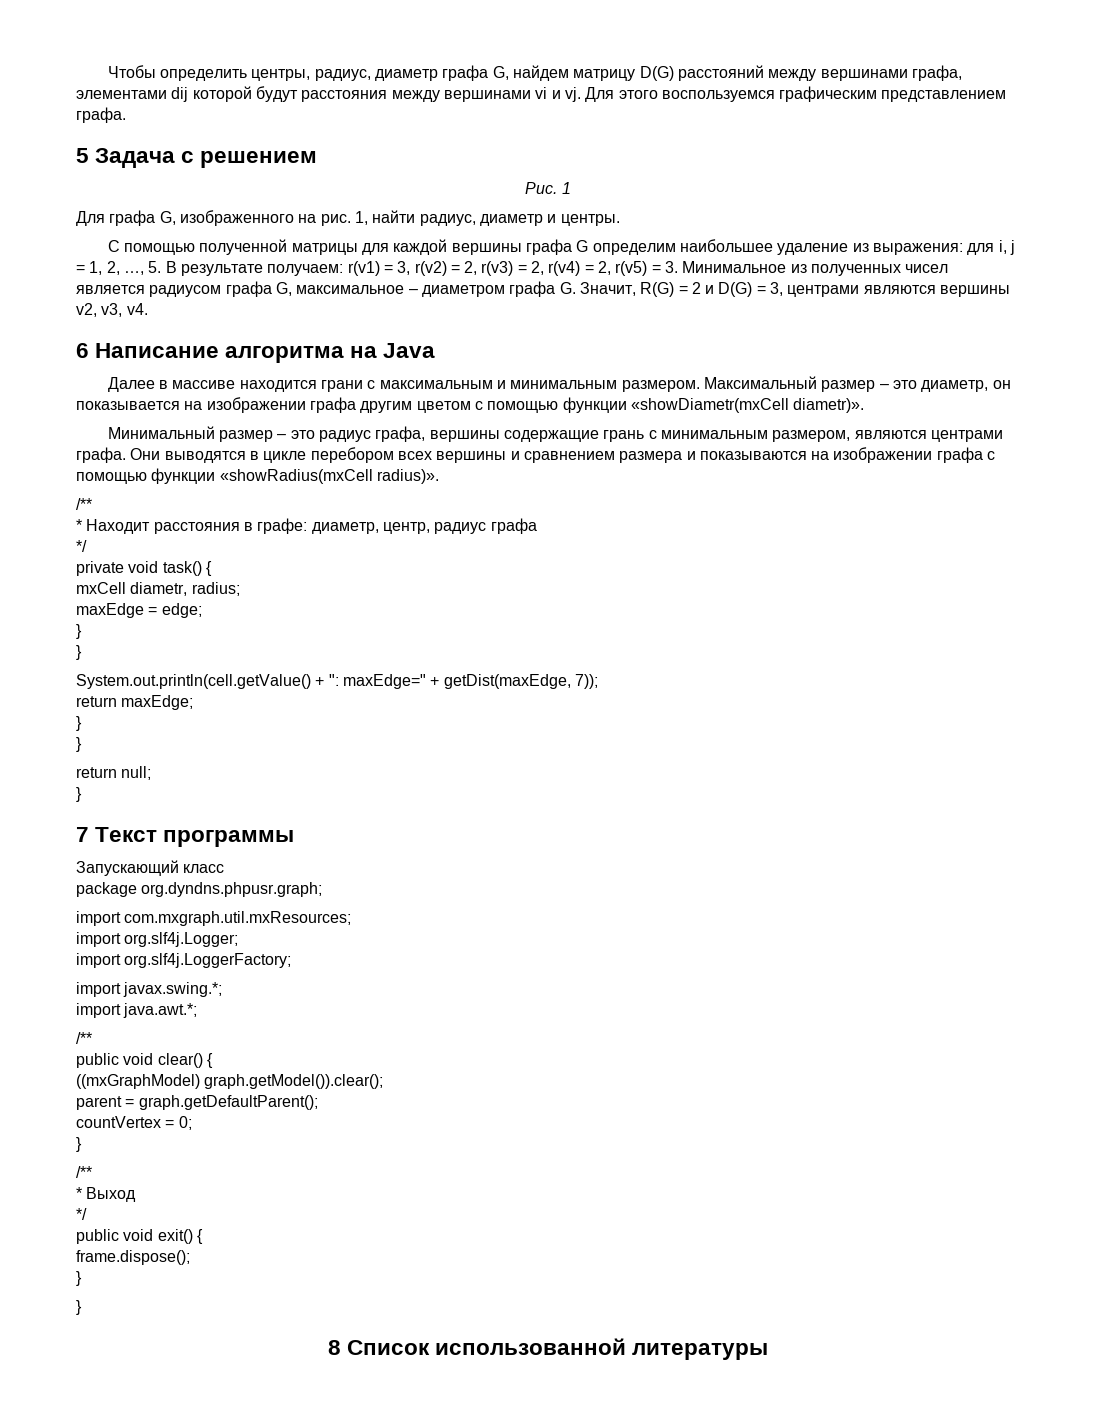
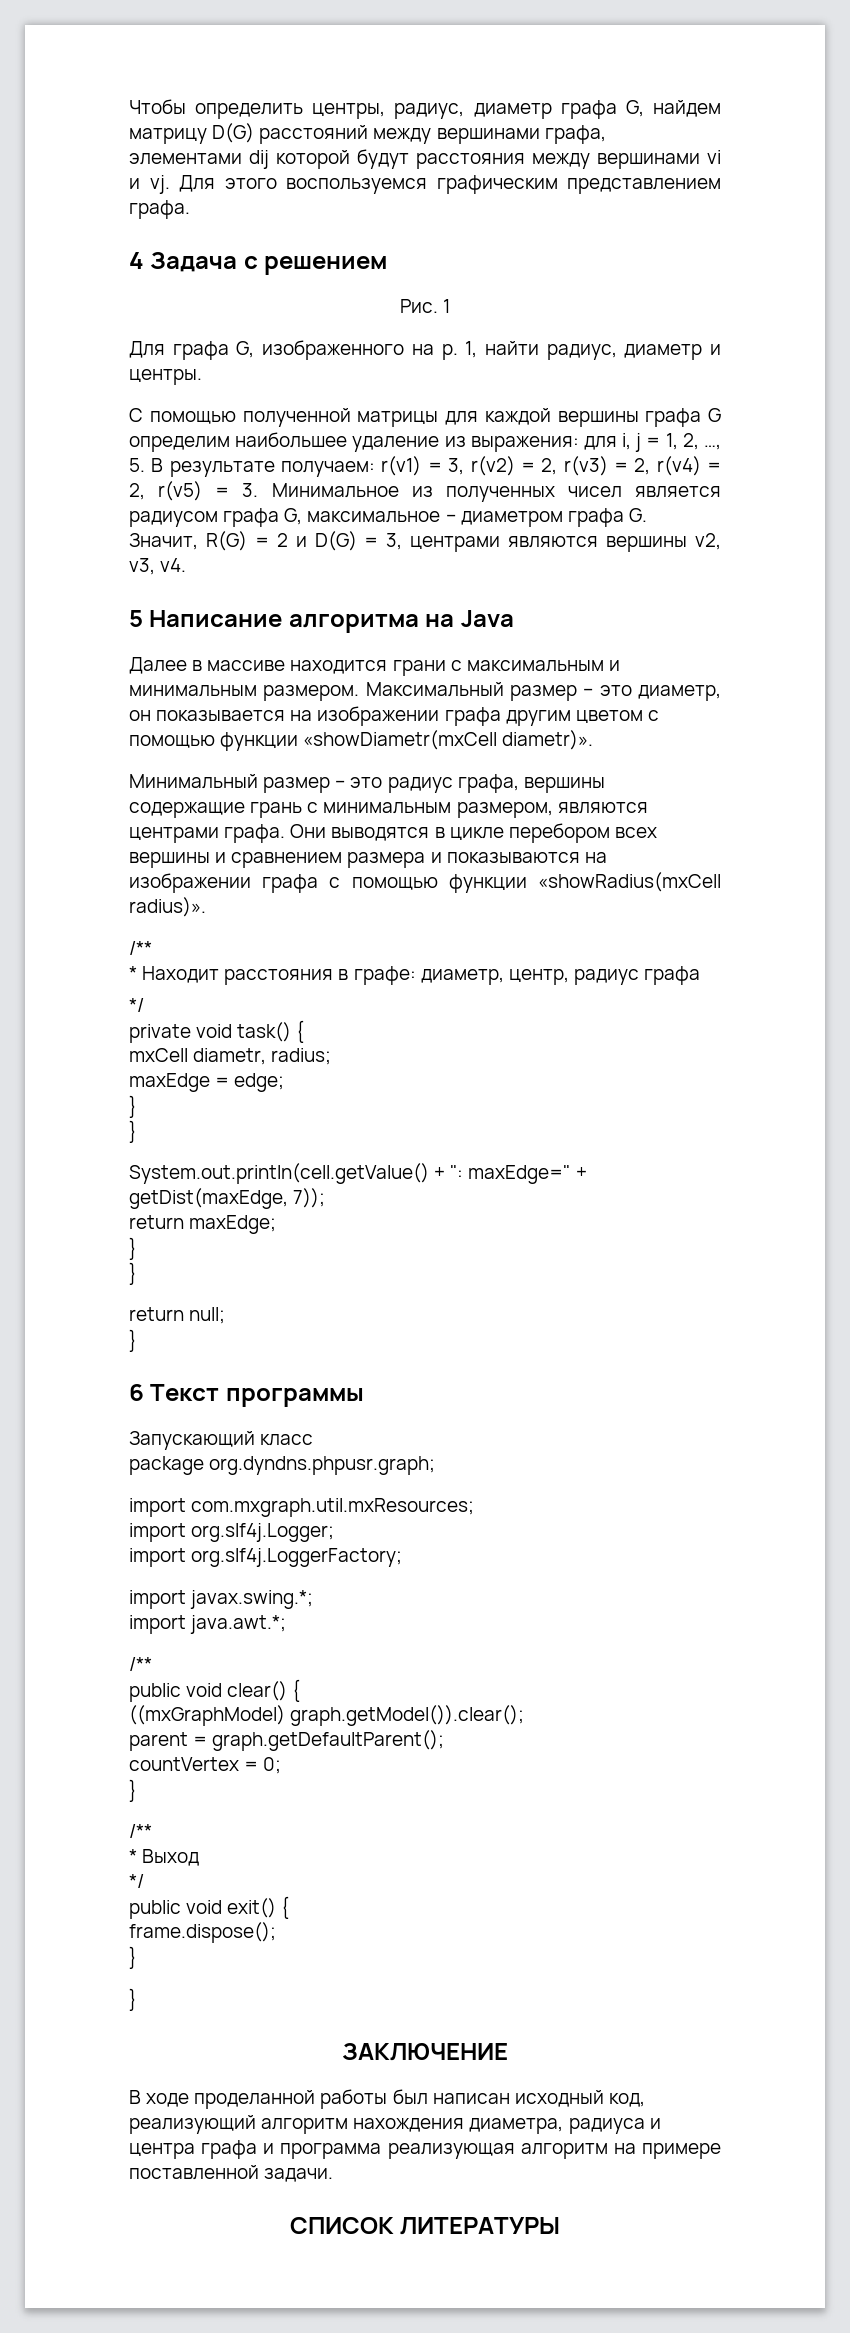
- 5 Задача с решением
+ 4 Задача с решением
- Для графа G, изображенного на рис.
+ Для графа G, изображенного на р.
- 6 Написание алгоритма на Java
+ 5 Написание алгоритма на Java
- 7 Текст программы
+ 6 Текст программы
- 8 Список использованной литературы
+ ЗАКЛЮЧЕНИЕ
+ В ходе проделанной работы был написан исходный код, реализующий алгоритм нахождения диаметра, радиуса и центра графа и программа реализующая алгоритм на примере поставленной задачи.
+ СПИСОК ЛИТЕРАТУРЫ

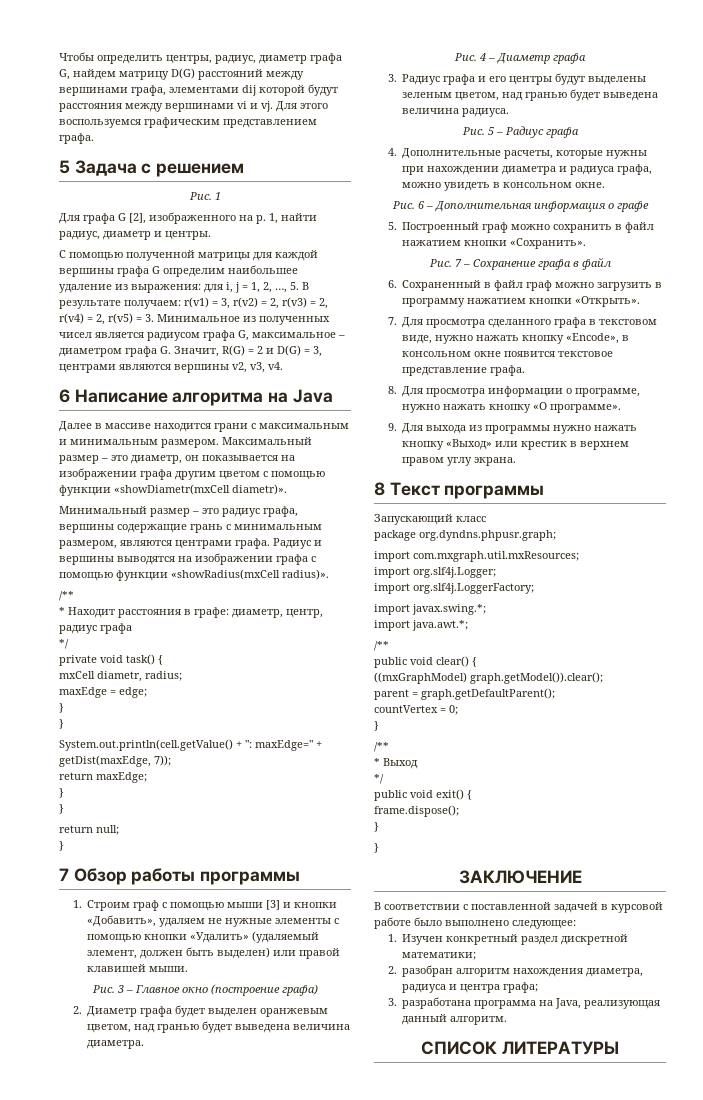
- 4 Задача с решением
+ 5 Задача с решением
- Для графа G, изображенного на р.
+ Для графа G [2], изображенного на р.
- 5 Написание алгоритма на Java
+ 6 Написание алгоритма на Java
- Они выводятся в цикле перебором всех вершины и сравнением размера и показываются на изображении графа с помощью функции «showRadius(mxCell radius)».
+ Радиус и вершины выводятся на изображении графа с помощью функции «showRadius(mxCell radius)».
- 6 Текст программы
+ 7 Обзор работы программы
+ 1. Строим граф с помощью мыши [3] и кнопки «Добавить», удаляем не нужные элементы с помощью кнопки «Удалить» (удаляемый элемент, должен быть выделен) или правой клавишей мыши.
+ Рис. 3 – Главное окно (построение графа)
+ 2. Диаметр графа будет выделен оранжевым цветом, над гранью будет выведена величина диаметра.
+ Рис. 4 – Диаметр графа
+ 3. Радиус графа и его центры будут выделены зеленым цветом, над гранью будет выведена величина радиуса.
+ Рис. 5 – Радиус графа
+ 4. Дополнительные расчеты, которые нужны при нахождении диаметра и радиуса графа, можно увидеть в консольном окне.
+ Рис. 6 – Дополнительная информация о графе
+ 5. Построенный граф можно сохранить в файл нажатием кнопки «Сохранить».
+ Рис. 7 – Сохранение графа в файл
+ 6. Сохраненный в файл граф можно загрузить в программу нажатием кнопки «Открыть».
+ 7. Для просмотра сделанного графа в текстовом виде, нужно нажать кнопку «Encode», в консольном окне появится текстовое представление графа.
+ 8. Для просмотра информации о программе, нужно нажать кнопку «О программе».
+ 9. Для выхода из программы нужно нажать кнопку «Выход» или крестик в верхнем правом углу экрана.
+ 8 Текст программы
- В ходе проделанной работы был написан исходный код, реализующий алгоритм нахождения диаметра, радиуса и центра графа и программа реализующая алгоритм на примере поставленной задачи.
+ В соответствии с поставленной задачей в курсовой работе было выполнено следующее:
+ 1. Изучен конкретный раздел дискретной математики;
+ 2. разобран алгоритм нахождения диаметра, радиуса и центра графа;
+ 3. разработана программа на Java, реализующая данный алгоритм.

